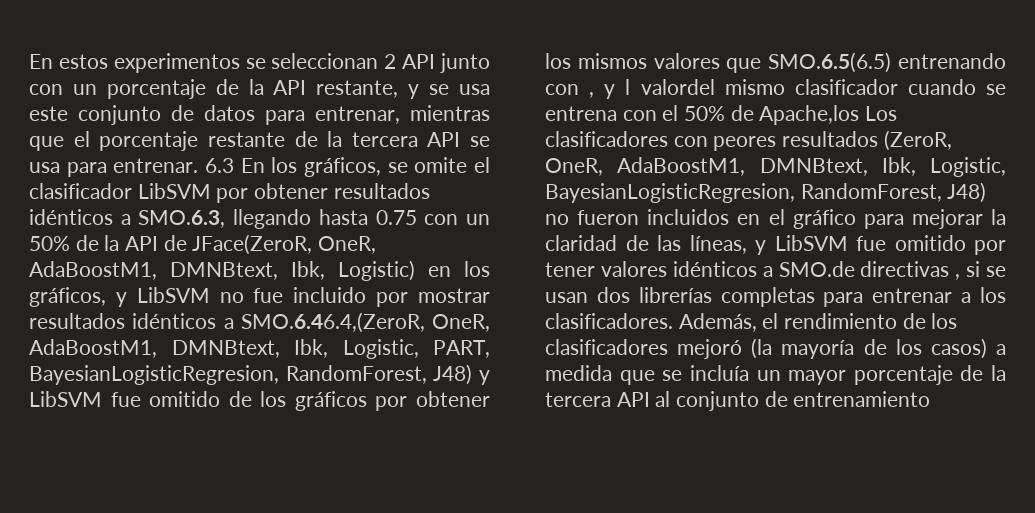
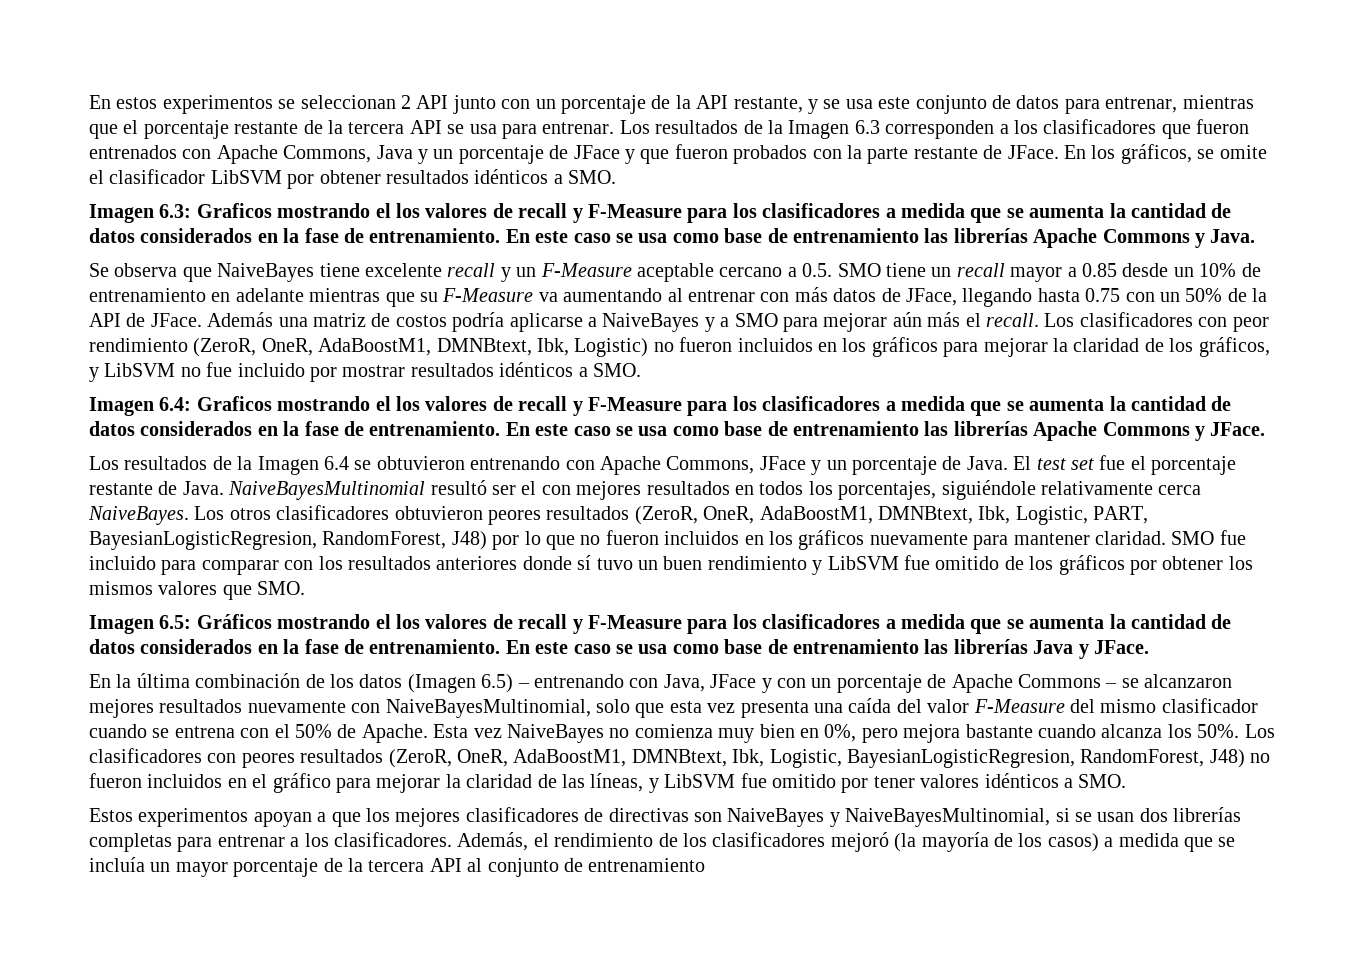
- 6.3 En los gráficos, se omite el clasificador LibSVM por obtener resultados idénticos a SMO.6.3, llegando hasta 0.75 con un 50% de la API de JFace(ZeroR, OneR, AdaBoostM1, DMNBtext, Ibk, Logistic) en los gráficos, y LibSVM no fue incluido por mostrar resultados idénticos a SMO.6.46.4,(ZeroR, OneR, AdaBoostM1, DMNBtext, Ibk, Logistic, PART, BayesianLogisticRegresion, RandomForest, J48) y LibSVM fue omitido de los gráficos por obtener los mismos valores que SMO.6.5(6.5) entrenando con , y l valordel mismo clasificador cuando se entrena con el 50% de Apache,los Los clasificadores con peores resultados (ZeroR, OneR, AdaBoostM1, DMNBtext, Ibk, Logistic, BayesianLogisticRegresion, RandomForest, J48) no fueron incluidos en el gráfico para mejorar la claridad de las líneas, y LibSVM fue omitido por tener valores idénticos a SMO.de directivas , si se usan dos librerías completas para entrenar a los clasificadores.
+ Los resultados de la Imagen 6.3 corresponden a los clasificadores que fueron entrenados con Apache Commons, Java y un porcentaje de JFace y que fueron probados con la parte restante de JFace. En los gráficos, se omite el clasificador LibSVM por obtener resultados idénticos a SMO.
+ Imagen 6.3: Graficos mostrando el los valores de recall y F-Measure para los clasificadores a medida que se aumenta la cantidad de datos considerados en la fase de entrenamiento. En este caso se usa como base de entrenamiento las librerías Apache Commons y Java.
+ Se observa que NaiveBayes tiene excelente recall y un F-Measure aceptable cercano a 0.5. SMO tiene un recall mayor a 0.85 desde un 10% de entrenamiento en adelante mientras que su F-Measure va aumentando al entrenar con más datos de JFace, llegando hasta 0.75 con un 50% de la API de JFace. Además una matriz de costos podría aplicarse a NaiveBayes y a SMO para mejorar aún más el recall. Los clasificadores con peor rendimiento (ZeroR, OneR, AdaBoostM1, DMNBtext, Ibk, Logistic) no fueron incluidos en los gráficos para mejorar la claridad de los gráficos, y LibSVM no fue incluido por mostrar resultados idénticos a SMO.
+ Imagen 6.4: Graficos mostrando el los valores de recall y F-Measure para los clasificadores a medida que se aumenta la cantidad de datos considerados en la fase de entrenamiento. En este caso se usa como base de entrenamiento las librerías Apache Commons y JFace.
+ Los resultados de la Imagen 6.4 se obtuvieron entrenando con Apache Commons, JFace y un porcentaje de Java. El test set fue el porcentaje restante de Java. NaiveBayesMultinomial resultó ser el con mejores resultados en todos los porcentajes, siguiéndole relativamente cerca NaiveBayes. Los otros clasificadores obtuvieron peores resultados (ZeroR, OneR, AdaBoostM1, DMNBtext, Ibk, Logistic, PART, BayesianLogisticRegresion, RandomForest, J48) por lo que no fueron incluidos en los gráficos nuevamente para mantener claridad. SMO fue incluido para comparar con los resultados anteriores donde sí tuvo un buen rendimiento y LibSVM fue omitido de los gráficos por obtener los mismos valores que SMO.
+ Imagen 6.5: Gráficos mostrando el los valores de recall y F-Measure para los clasificadores a medida que se aumenta la cantidad de datos considerados en la fase de entrenamiento. En este caso se usa como base de entrenamiento las librerías Java y JFace.
+ En la última combinación de los datos (Imagen 6.5) – entrenando con Java, JFace y con un porcentaje de Apache Commons – se alcanzaron mejores resultados nuevamente con NaiveBayesMultinomial, solo que esta vez presenta una caída del valor F-Measure del mismo clasificador cuando se entrena con el 50% de Apache. Esta vez NaiveBayes no comienza muy bien en 0%, pero mejora bastante cuando alcanza los 50%. Los clasificadores con peores resultados (ZeroR, OneR, AdaBoostM1, DMNBtext, Ibk, Logistic, BayesianLogisticRegresion, RandomForest, J48) no fueron incluidos en el gráfico para mejorar la claridad de las líneas, y LibSVM fue omitido por tener valores idénticos a SMO.
+ Estos experimentos apoyan a que los mejores clasificadores de directivas son NaiveBayes y NaiveBayesMultinomial, si se usan dos librerías completas para entrenar a los clasificadores.

